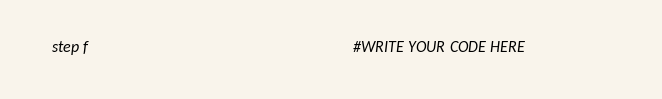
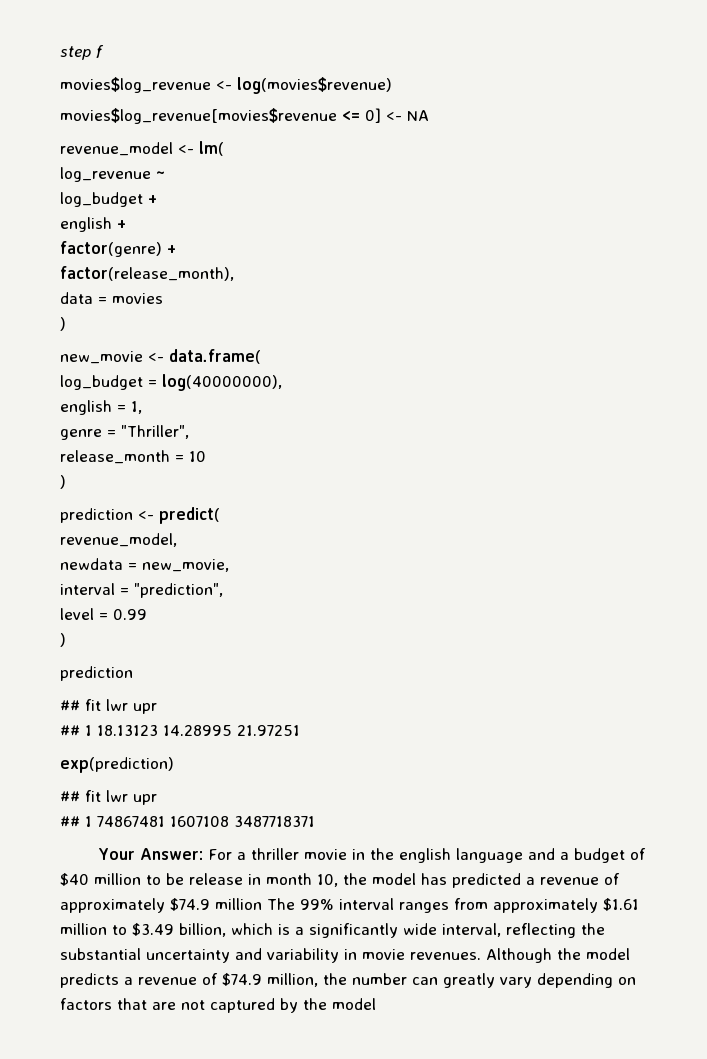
- #WRITE YOUR CODE HERE
+ movies$log_revenue <- log(movies$revenue)
+ movies$log_revenue[movies$revenue <= 0] <- NA
+ revenue_model <- lm(
+ log_revenue ~
+ log_budget +
+ english +
+ factor(genre) +
+ factor(release_month),
+ data = movies
+ )
+ new_movie <- data.frame(
+ log_budget = log(40000000),
+ english = 1,
+ genre = "Thriller",
+ release_month = 10
+ )
+ prediction <- predict(
+ revenue_model,
+ newdata = new_movie,
+ interval = "prediction",
+ level = 0.99
+ )
+ prediction
+ ## fit lwr upr
+ ## 1 18.13123 14.28995 21.97251
+ exp(prediction)
+ ## fit lwr upr
+ ## 1 74867481 1607108 3487718371
+ Your Answer: For a thriller movie in the english language and a budget of $40 million to be release in month 10, the model has predicted a revenue of approximately $74.9 million The 99% interval ranges from approximately $1.61 million to $3.49 billion, which is a significantly wide interval, reflecting the substantial uncertainty and variability in movie revenues. Although the model predicts a revenue of $74.9 million, the number can greatly vary depending on factors that are not captured by the model

